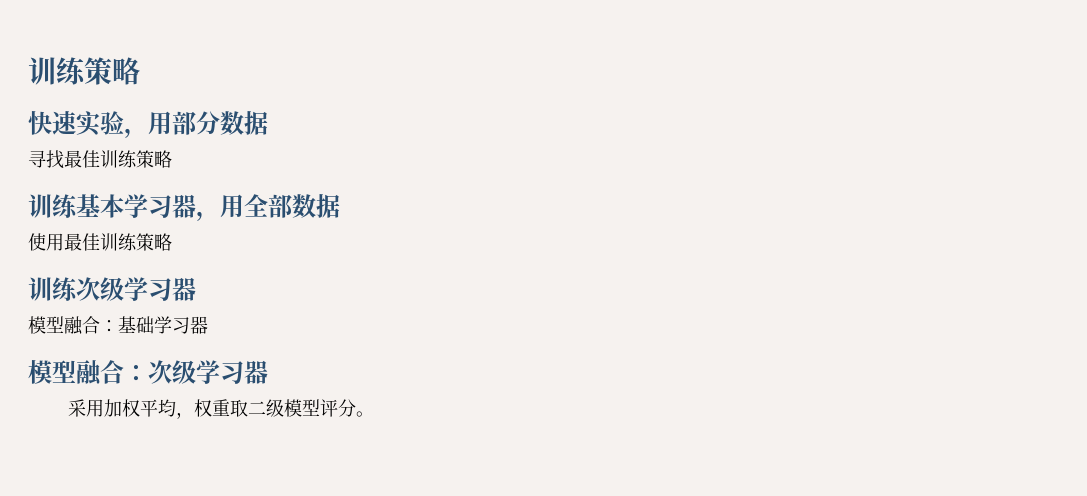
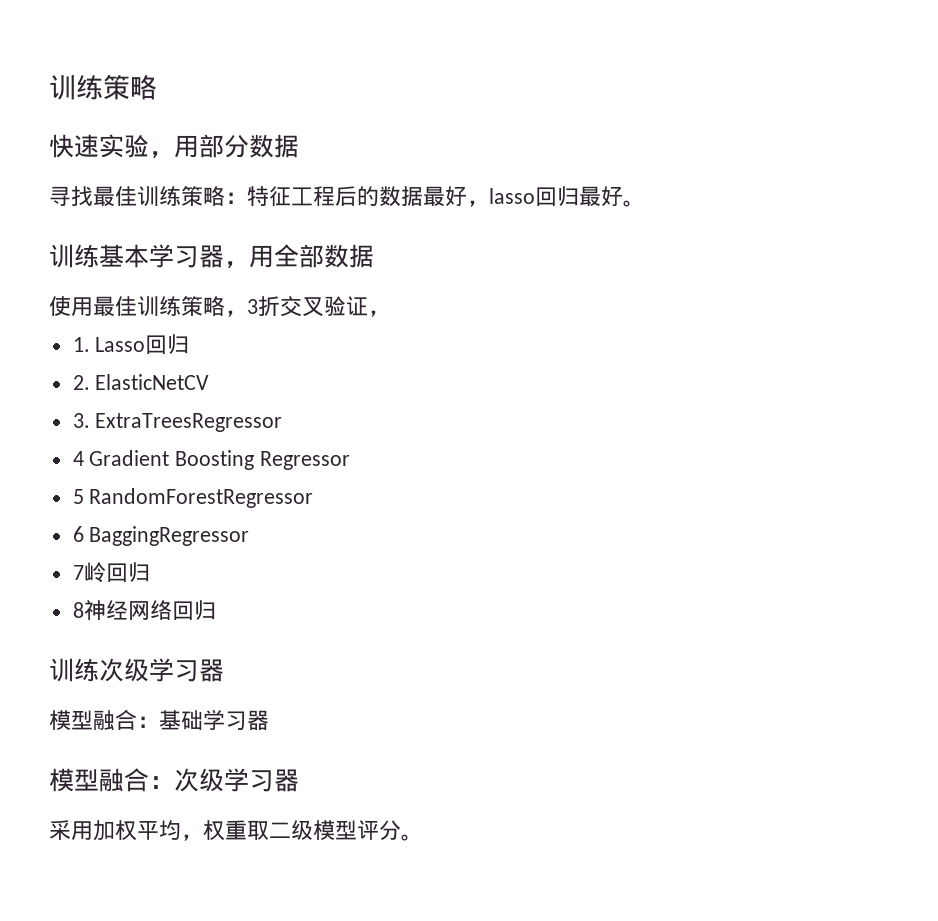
- 寻找最佳训练策略
+ 寻找最佳训练策略：特征工程后的数据最好，lasso回归最好。
- 使用最佳训练策略
+ 使用最佳训练策略，3折交叉验证，
+ 1. Lasso回归
+ 2. ElasticNetCV
+ 3. ExtraTreesRegressor
+ 4 Gradient Boosting Regressor
+ 5 RandomForestRegressor
+ 6 BaggingRegressor
+ 7岭回归
+ 8神经网络回归

